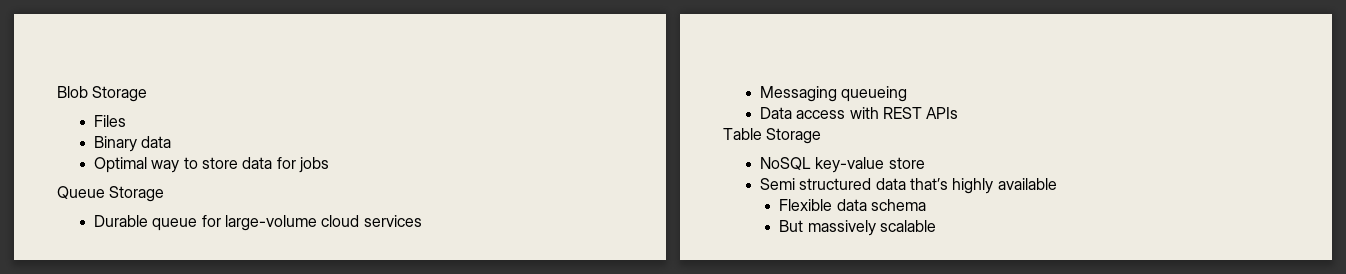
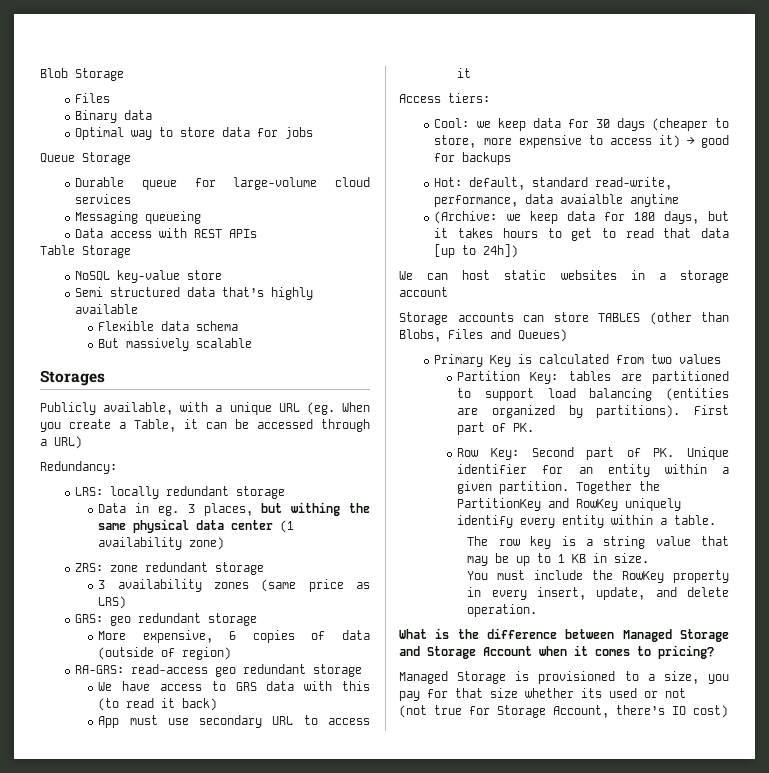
+ Storages
+ Publicly available, with a unique URL (eg. When you create a Table, it can be accessed through a URL)
+ Redundancy:
+ LRS: locally redundant storage
+ Data in eg. 3 places, but withing the same physical data center (1 availability zone)
+ ZRS: zone redundant storage
+ 3 availability zones (same price as LRS)
+ GRS: geo redundant storage
+ More expensive, 6 copies of data (outside of region)
+ RA-GRS: read-access geo redundant storage
+ We have access to GRS data with this (to read it back)
+ App must use secondary URL to access it
+ Access tiers:
+ Cool: we keep data for 30 days (cheaper to store, more expensive to access it) → good for backups
+ Hot: default, standard read-write, performance, data avaialble anytime
+ (Archive: we keep data for 180 days, but it takes hours to get to read that data [up to 24h])
+ We can host static websites in a storage account
+ Storage accounts can store TABLES (other than Blobs, Files and Queues)
+ Primary Key is calculated from two values
+ Partition Key: tables are partitioned to support load balancing (entities are organized by partitions). First part of PK.
+ Row Key: Second part of PK. Unique identifier for an entity within a given partition. Together the PartitionKey and RowKey uniquely identify every entity within a table.
+ The row key is a string value that may be up to 1 KB in size.
+ You must include the RowKey property in every insert, update, and delete operation.
+ What is the difference between Managed Storage and Storage Account when it comes to pricing?
+ Managed Storage is provisioned to a size, you pay for that size whether its used or not
+ (not true for Storage Account, there’s IO cost)

